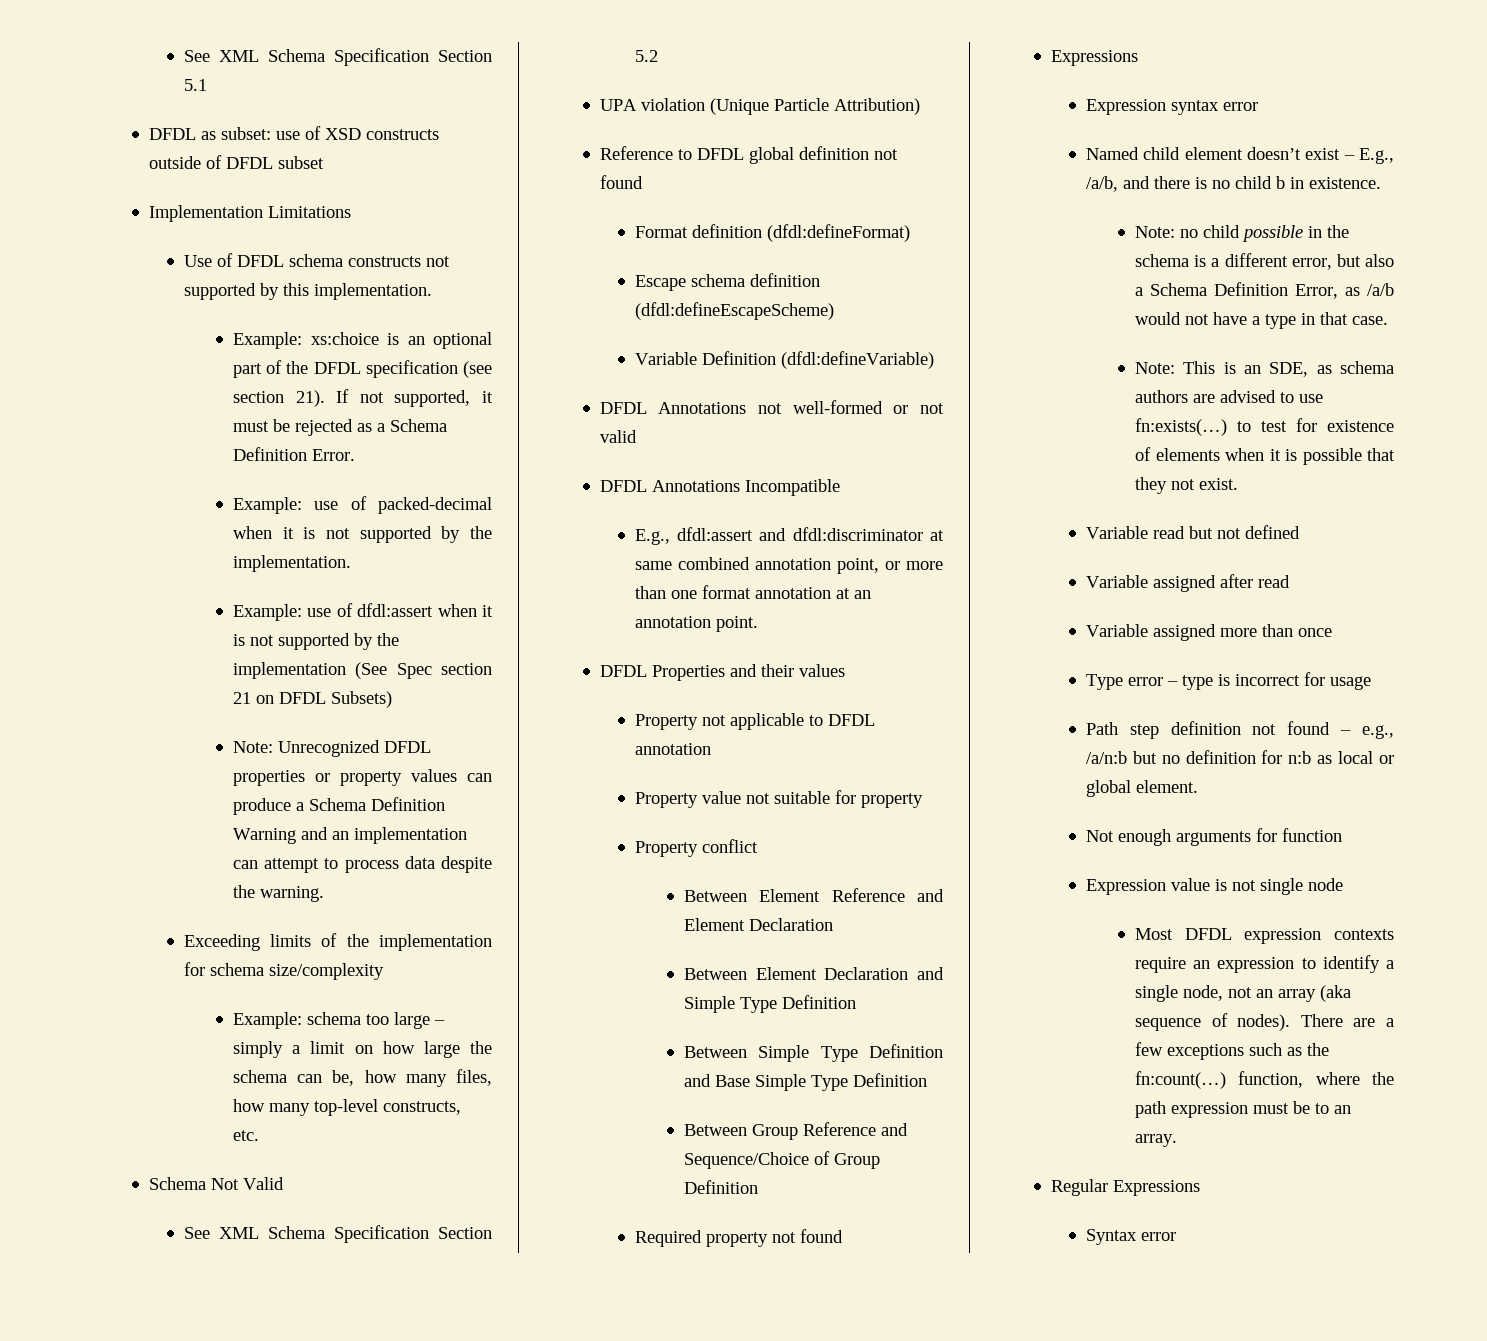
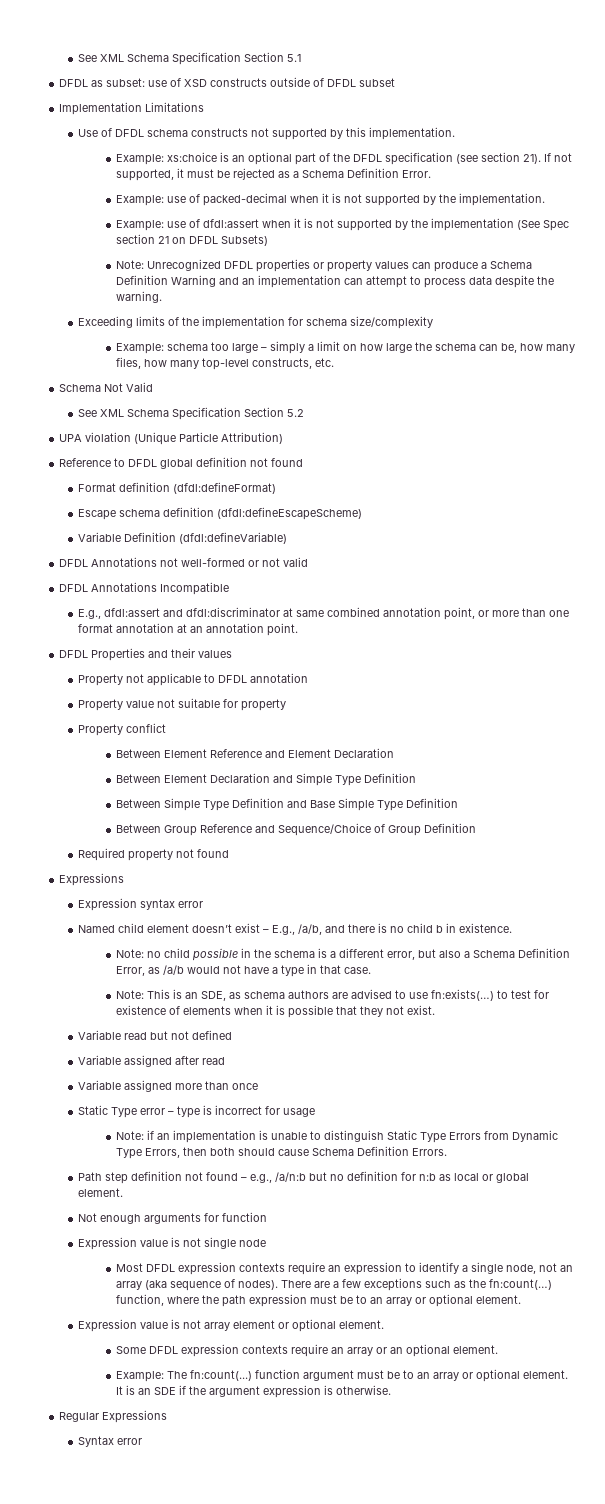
- Type error – type is incorrect for usage
+ Static Type error – type is incorrect for usage
+ Note: if an implementation is unable to distinguish Static Type Errors from Dynamic Type Errors, then both should cause Schema Definition Errors.
- There are a few exceptions such as the fn:count(…) function, where the path expression must be to an array.
+ There are a few exceptions such as the fn:count(…) function, where the path expression must be to an array or optional element.
+ Expression value is not array element or optional element.
+ Some DFDL expression contexts require an array or an optional element.
+ Example: The fn:count(...) function argument must be to an array or optional element. It is an SDE if the argument expression is otherwise.

